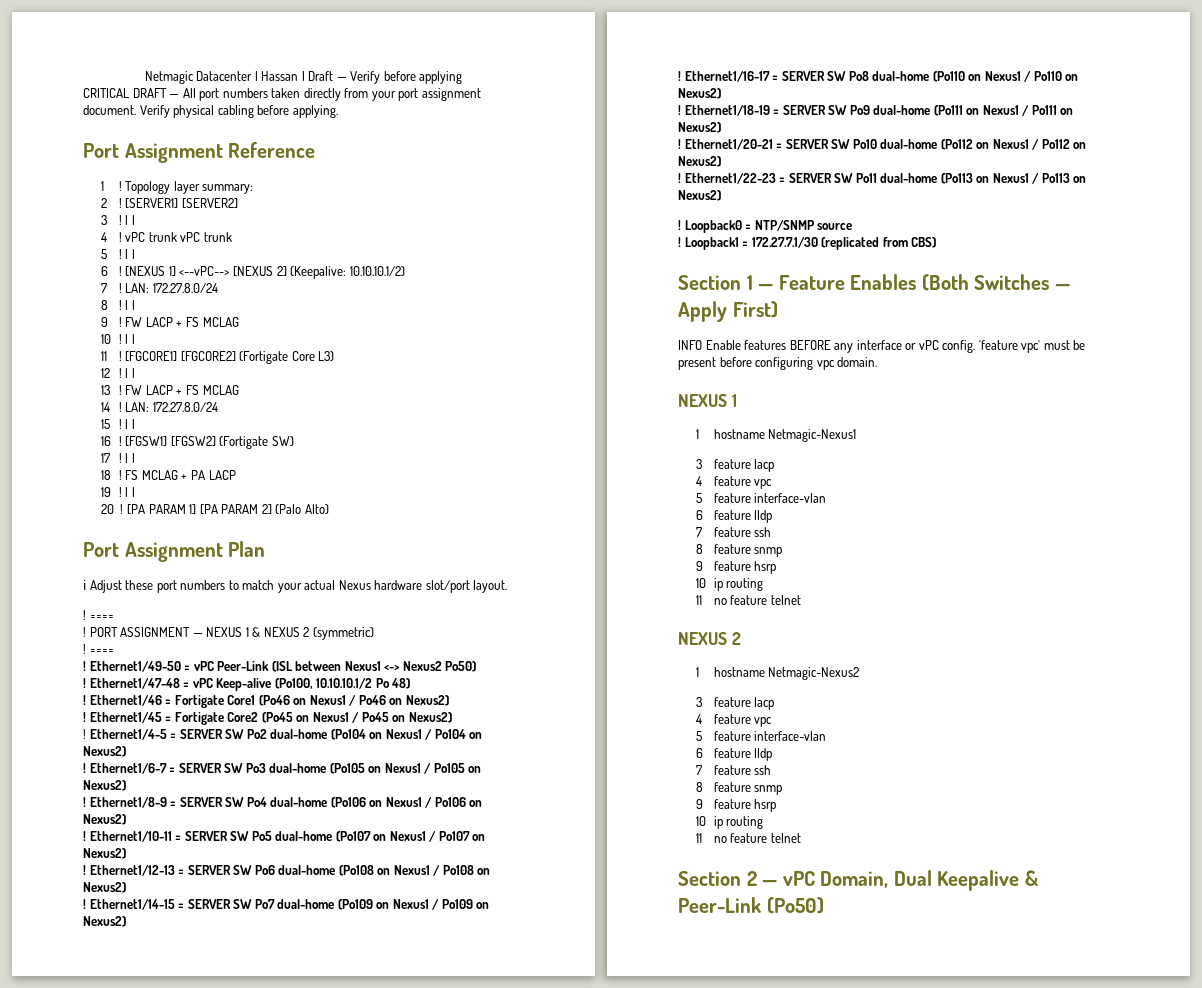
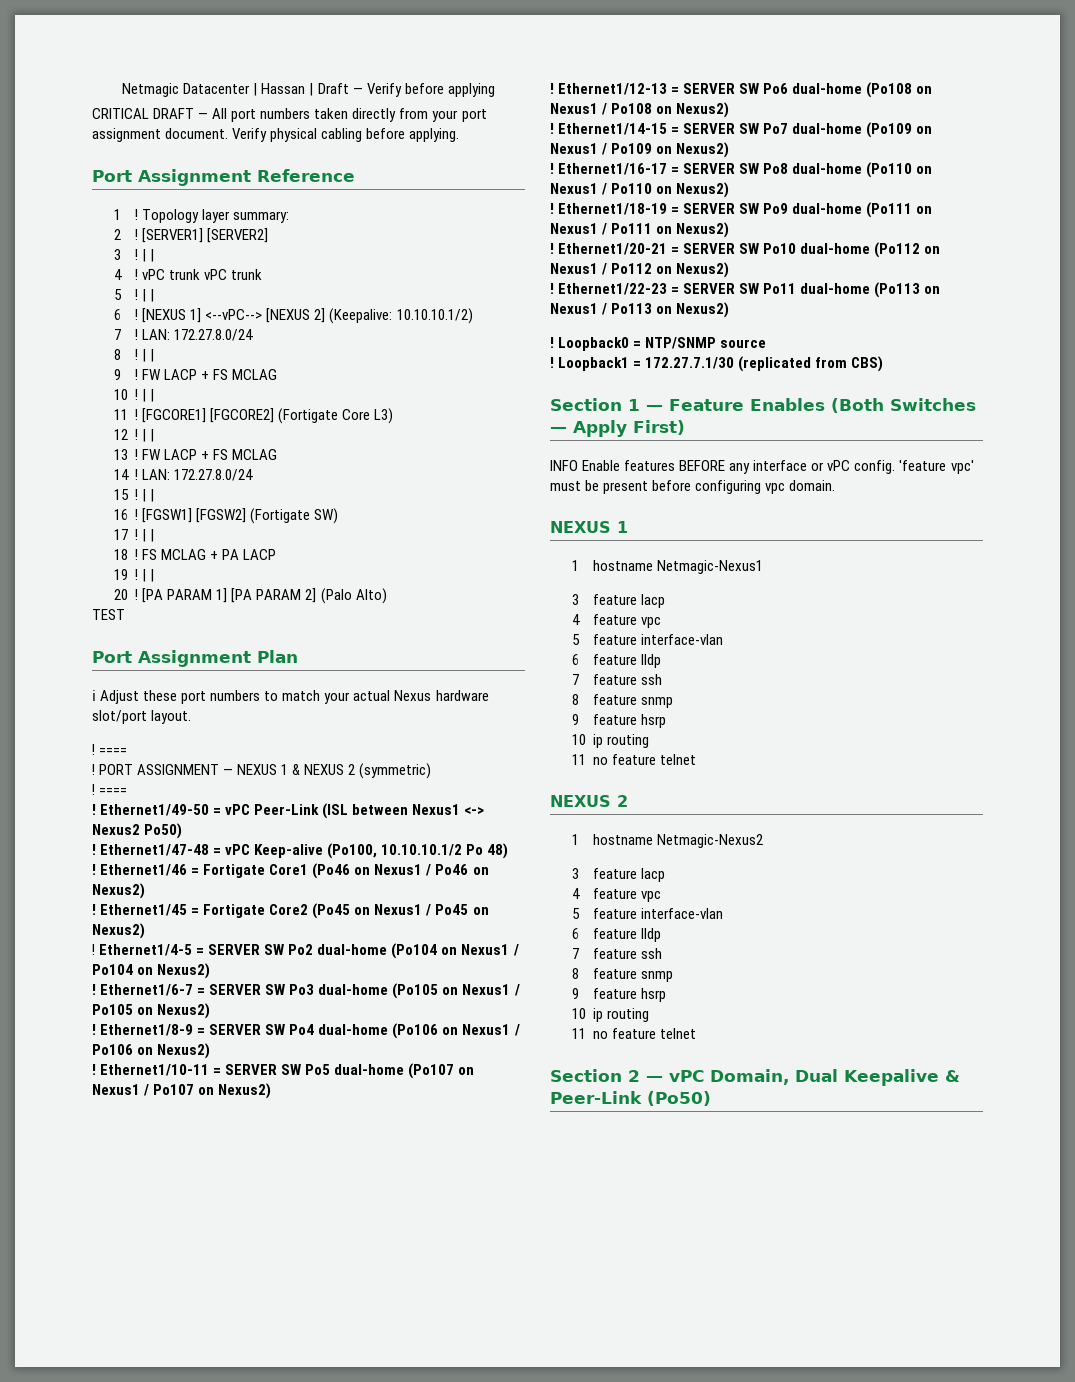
+ TEST

